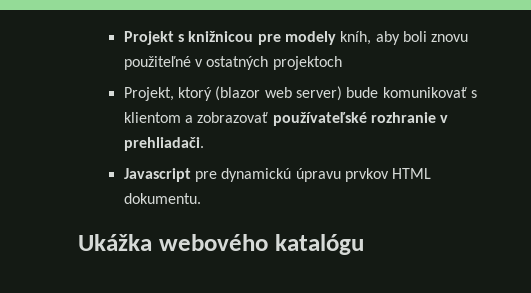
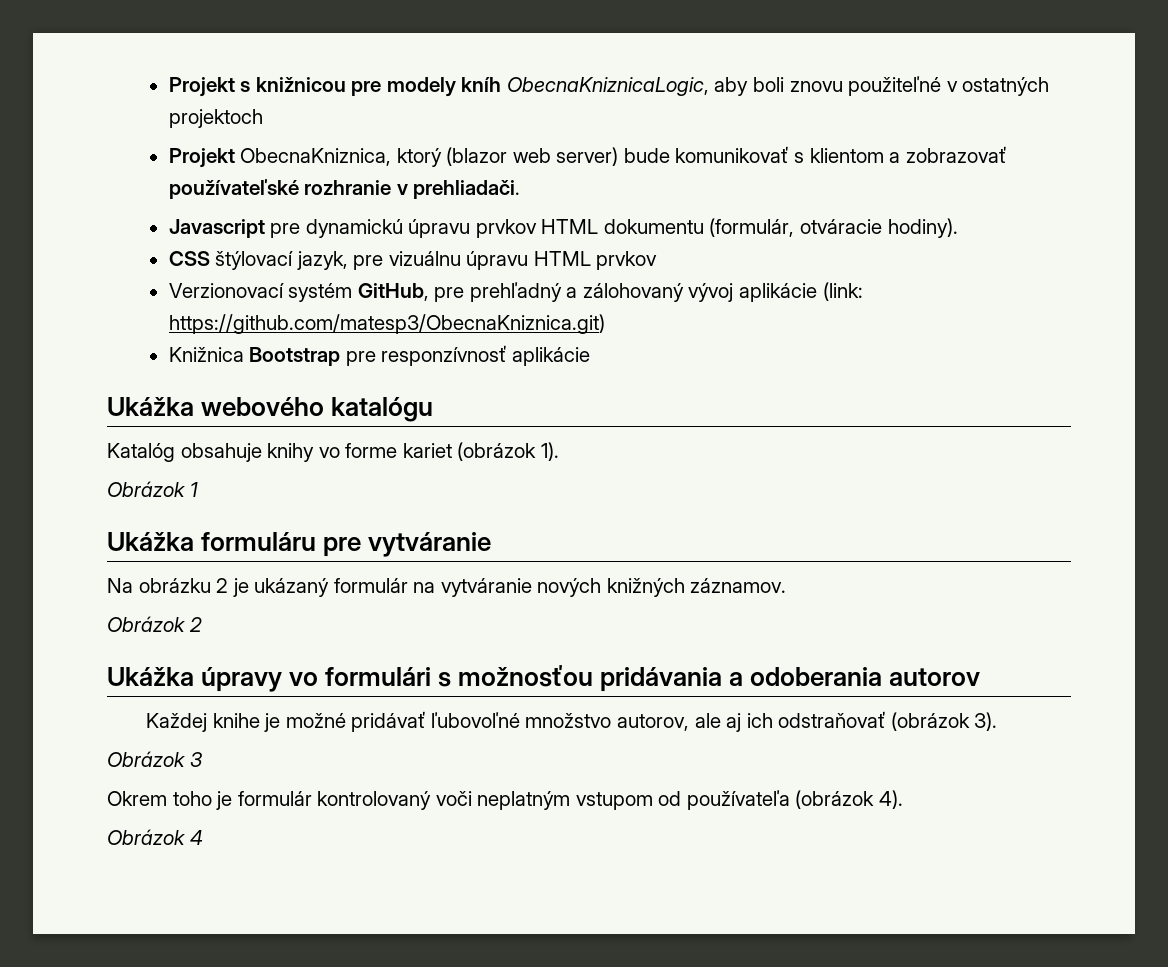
- Projekt s knižnicou pre modely kníh, aby boli znovu použiteľné v ostatných projektoch
+ Projekt s knižnicou pre modely kníh ObecnaKniznicaLogic, aby boli znovu použiteľné v ostatných projektoch
- Projekt, ktorý (blazor web server) bude komunikovať s klientom a zobrazovať používateľské rozhranie v prehliadači.
+ Projekt ObecnaKniznica, ktorý (blazor web server) bude komunikovať s klientom a zobrazovať používateľské rozhranie v prehliadači.
- Javascript pre dynamickú úpravu prvkov HTML dokumentu.
+ Javascript pre dynamickú úpravu prvkov HTML dokumentu (formulár, otváracie hodiny).
+ CSS štýlovací jazyk, pre vizuálnu úpravu HTML prvkov
+ Verzionovací systém GitHub, pre prehľadný a zálohovaný vývoj aplikácie (link: https://github.com/matesp3/ObecnaKniznica.git)
+ Knižnica Bootstrap pre responzívnosť aplikácie
  Ukážka webového katalógu
+ Katalóg obsahuje knihy vo forme kariet (obrázok 1).
+ Obrázok 1
+ Ukážka formuláru pre vytváranie
+ Na obrázku 2 je ukázaný formulár na vytváranie nových knižných záznamov.
+ Obrázok 2
+ Ukážka úpravy vo formulári s možnosťou pridávania a odoberania autorov
+ Každej knihe je možné pridávať ľubovoľné množstvo autorov, ale aj ich odstraňovať (obrázok 3).
+ Obrázok 3
+ Okrem toho je formulár kontrolovaný voči neplatným vstupom od používateľa (obrázok 4).
+ Obrázok 4

